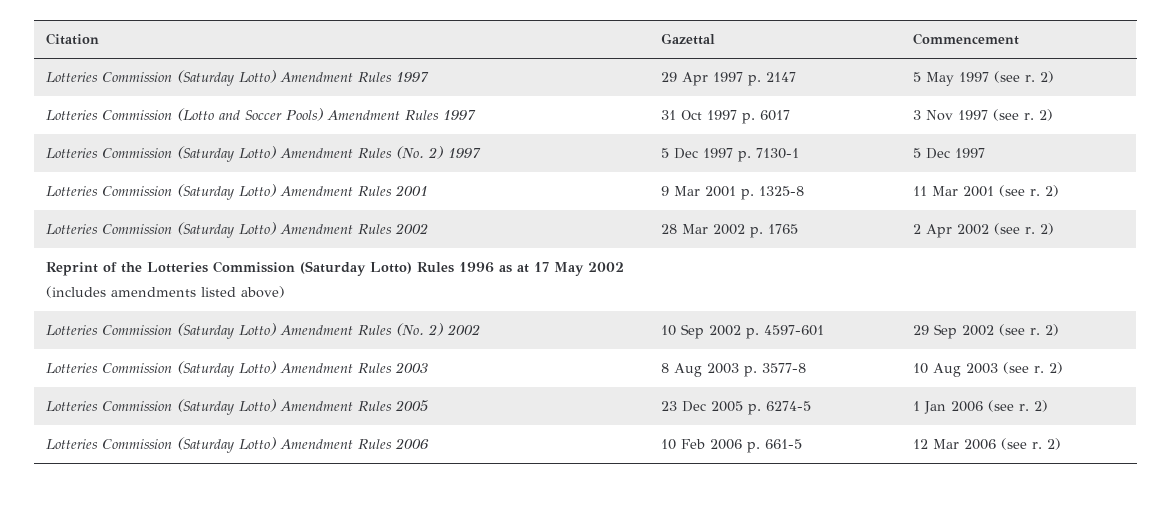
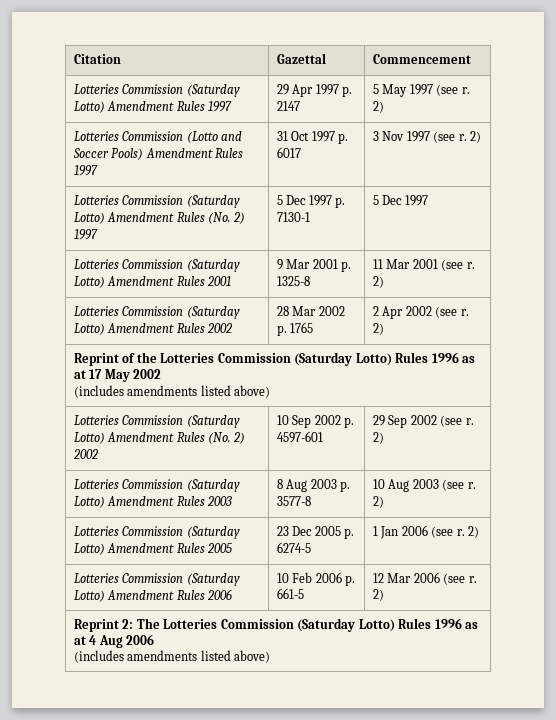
+ Reprint 2: The Lotteries Commission (Saturday Lotto) Rules 1996 as at 4 Aug 2006
+ (includes amendments listed above)

